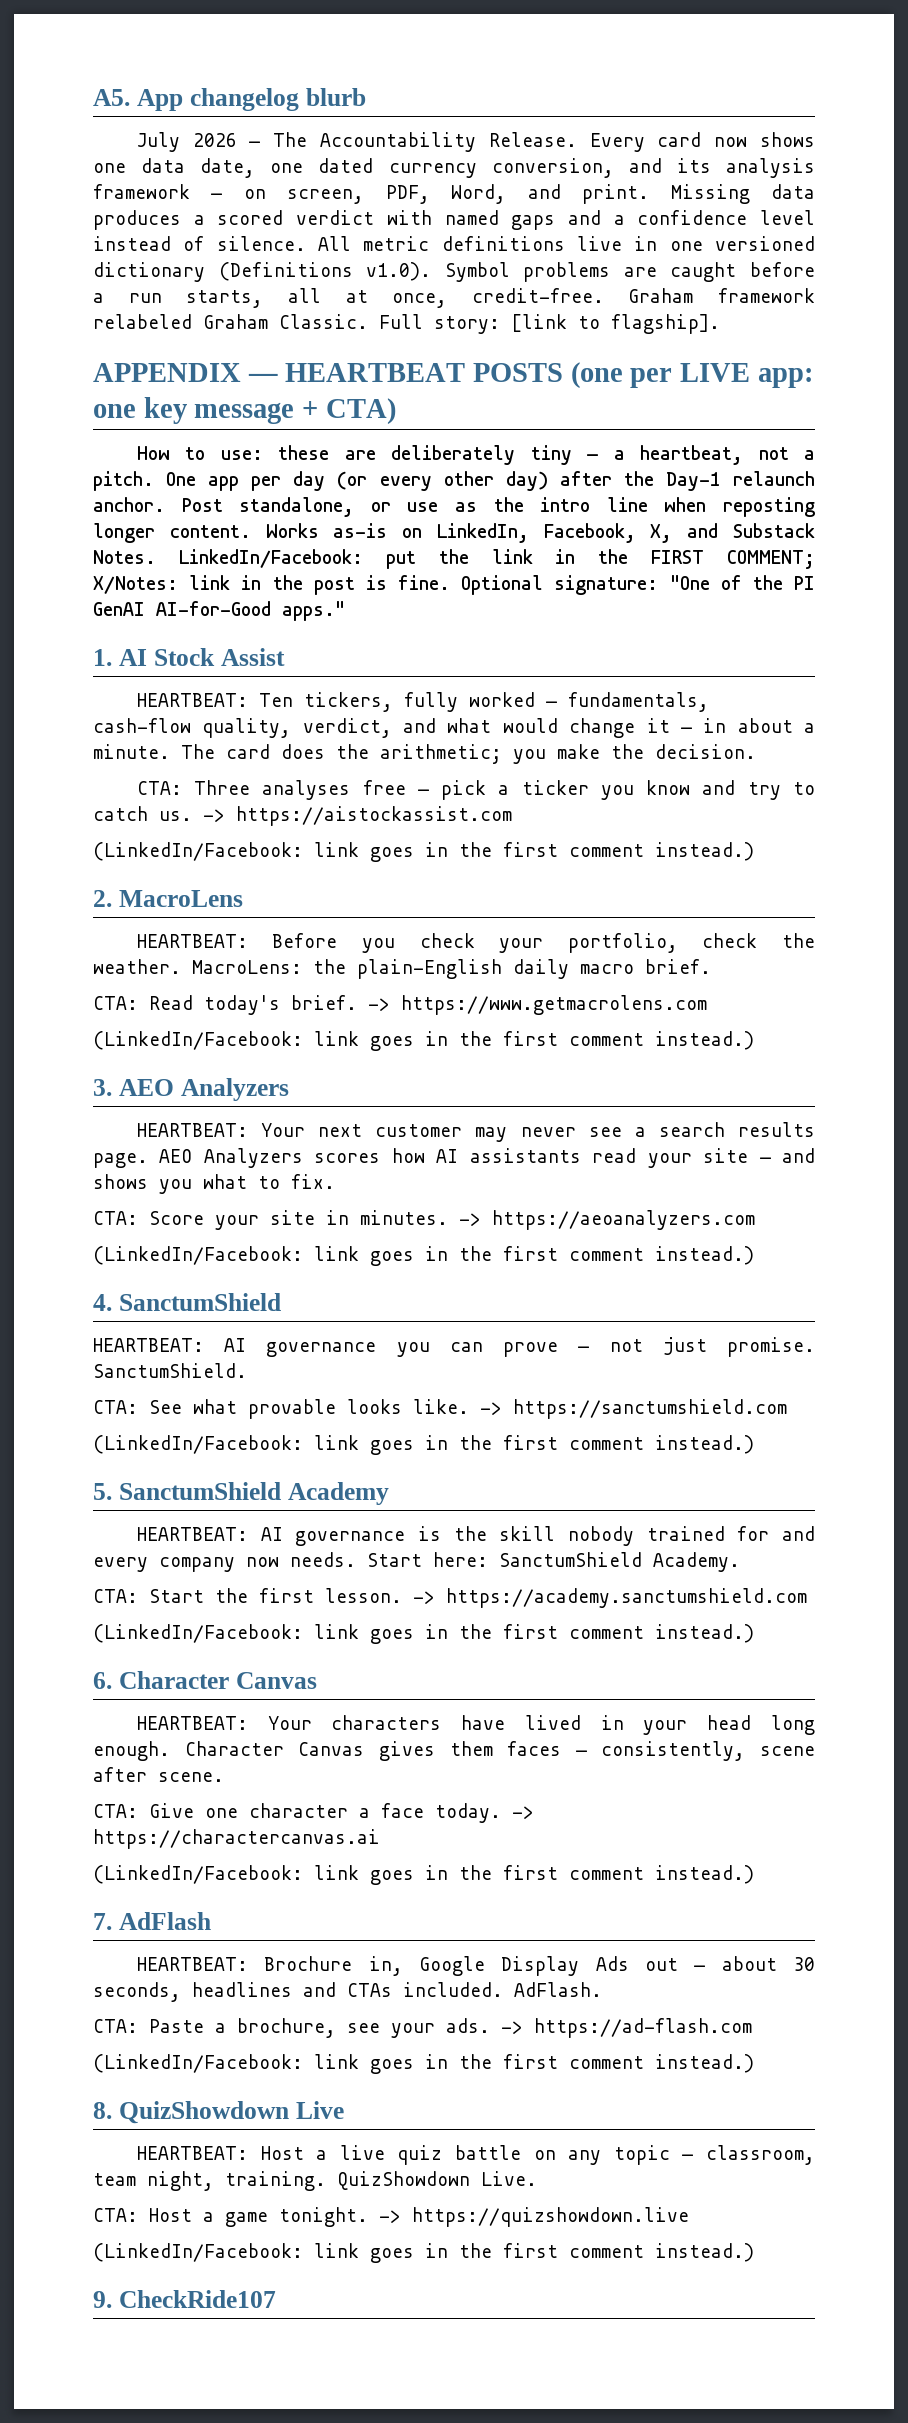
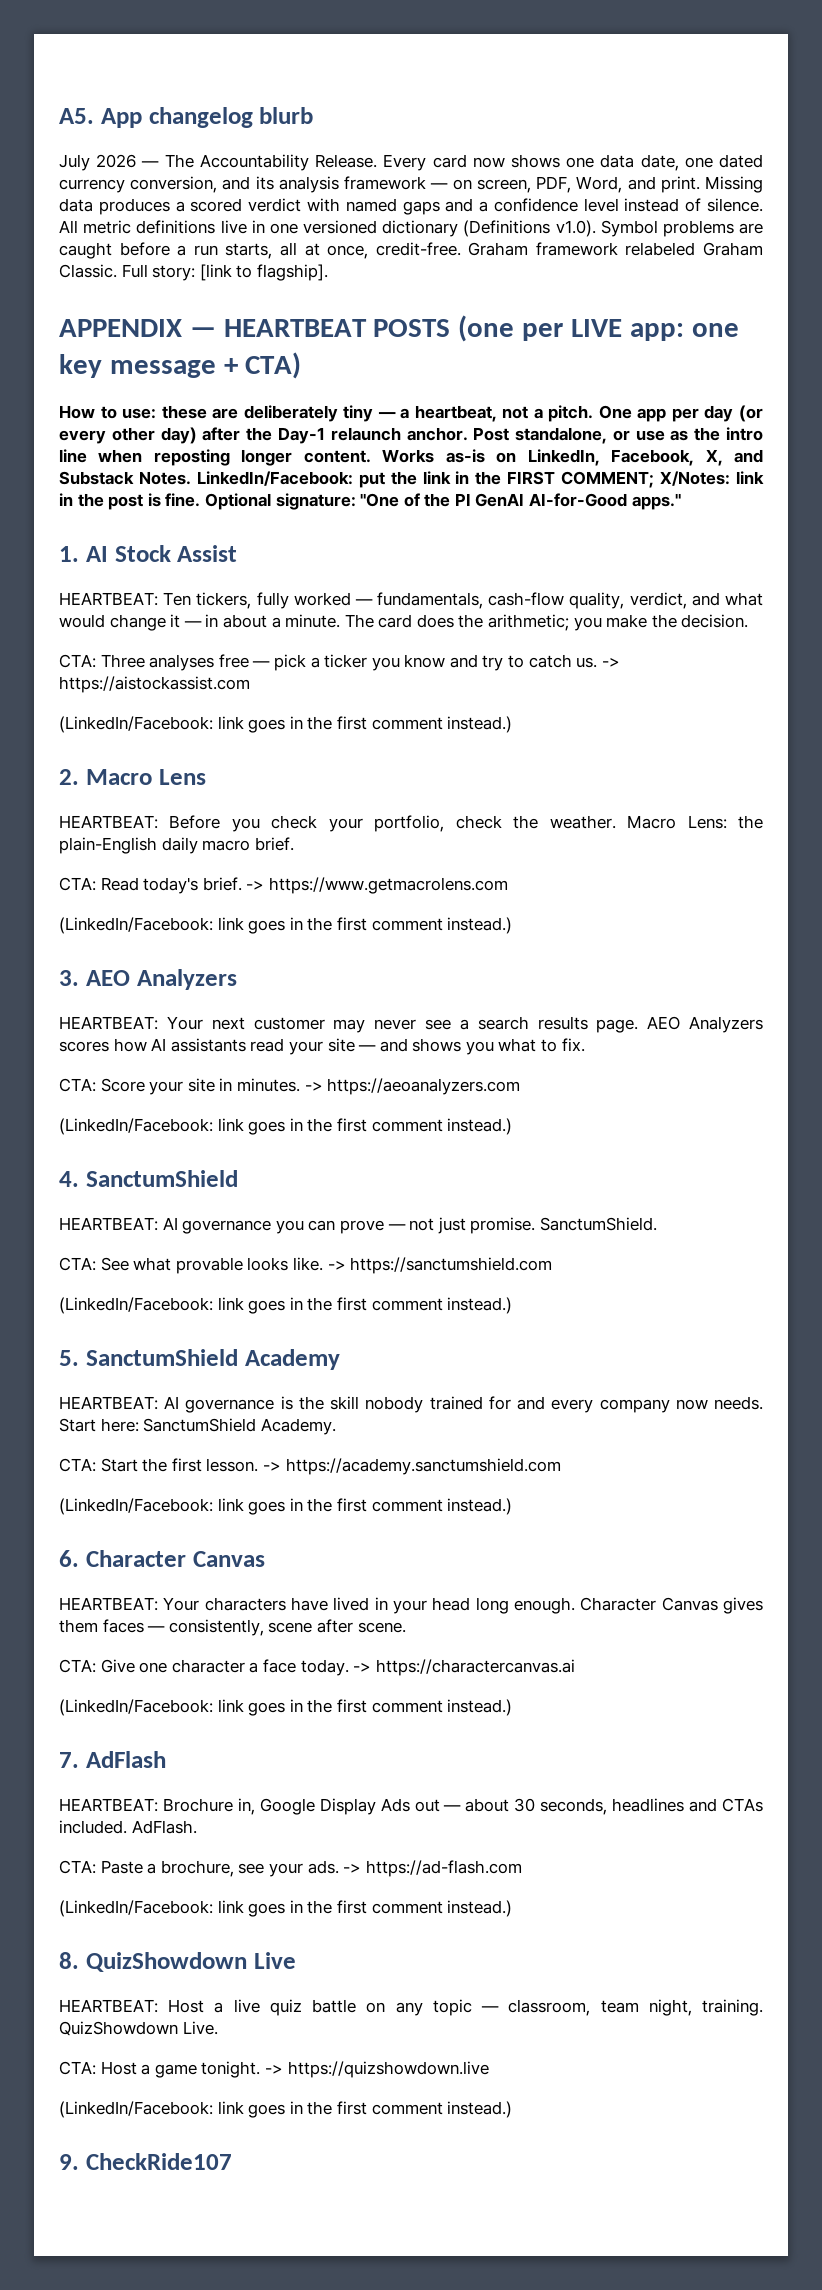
- 2. MacroLens
+ 2. Macro Lens
- MacroLens: the plain-English daily macro brief.
+ Macro Lens: the plain-English daily macro brief.

